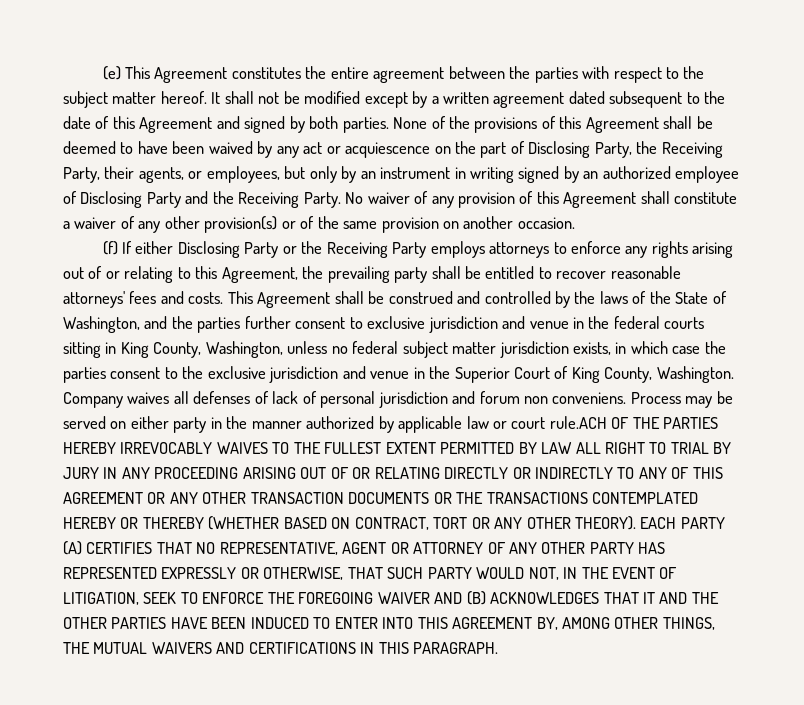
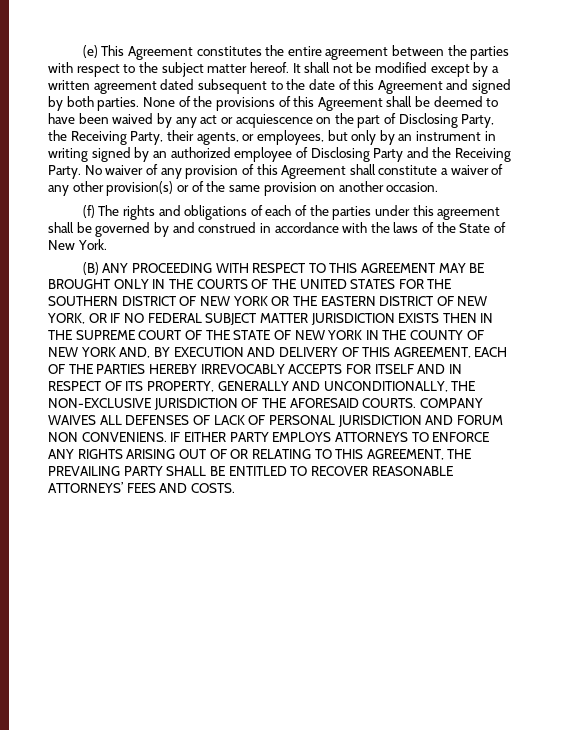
- (f) If either Disclosing Party or the Receiving Party employs attorneys to enforce any rights arising out of or relating to this Agreement, the prevailing party shall be entitled to recover reasonable attorneys' fees and costs. This Agreement shall be construed and controlled by the laws of the State of Washington, and the parties further consent to exclusive jurisdiction and venue in the federal courts sitting in King County, Washington, unless no federal subject matter jurisdiction exists, in which case the parties consent to the exclusive jurisdiction and venue in the Superior Court of King County, Washington. Company waives all defenses of lack of personal jurisdiction and forum non conveniens. Process may be served on either party in the manner authorized by applicable law or court rule.ACH OF THE PARTIES HEREBY IRREVOCABLY WAIVES TO THE FULLEST EXTENT PERMITTED BY LAW ALL RIGHT TO TRIAL BY JURY IN ANY PROCEEDING ARISING OUT OF OR RELATING DIRECTLY OR INDIRECTLY TO ANY OF THIS AGREEMENT OR ANY OTHER TRANSACTION DOCUMENTS OR THE TRANSACTIONS CONTEMPLATED HEREBY OR THEREBY (WHETHER BASED ON CONTRACT, TORT OR ANY OTHER THEORY). EACH PARTY (A) CERTIFIES THAT NO REPRESENTATIVE, AGENT OR ATTORNEY OF ANY OTHER PARTY HAS REPRESENTED EXPRESSLY OR OTHERWISE, THAT SUCH PARTY WOULD NOT, IN THE EVENT OF LITIGATION, SEEK TO ENFORCE THE FOREGOING WAIVER AND (B) ACKNOWLEDGES THAT IT AND THE OTHER PARTIES HAVE BEEN INDUCED TO ENTER INTO THIS AGREEMENT BY, AMONG OTHER THINGS, THE MUTUAL WAIVERS AND CERTIFICATIONS IN THIS PARAGRAPH.
+ (f) The rights and obligations of each of the parties under this agreement shall be governed by and construed in accordance with the laws of the State of New York.
+ (B) ANY PROCEEDING WITH RESPECT TO THIS AGREEMENT MAY BE BROUGHT ONLY IN THE COURTS OF THE UNITED STATES FOR THE SOUTHERN DISTRICT OF NEW YORK OR THE EASTERN DISTRICT OF NEW YORK, OR IF NO FEDERAL SUBJECT MATTER JURISDICTION EXISTS THEN IN THE SUPREME COURT OF THE STATE OF NEW YORK IN THE COUNTY OF NEW YORK AND, BY EXECUTION AND DELIVERY OF THIS AGREEMENT, EACH OF THE PARTIES HEREBY IRREVOCABLY ACCEPTS FOR ITSELF AND IN RESPECT OF ITS PROPERTY, GENERALLY AND UNCONDITIONALLY, THE NON-EXCLUSIVE JURISDICTION OF THE AFORESAID COURTS. COMPANY WAIVES ALL DEFENSES OF LACK OF PERSONAL JURISDICTION AND FORUM NON CONVENIENS. IF EITHER PARTY EMPLOYS ATTORNEYS TO ENFORCE ANY RIGHTS ARISING OUT OF OR RELATING TO THIS AGREEMENT, THE PREVAILING PARTY SHALL BE ENTITLED TO RECOVER REASONABLE ATTORNEYS’ FEES AND COSTS.

